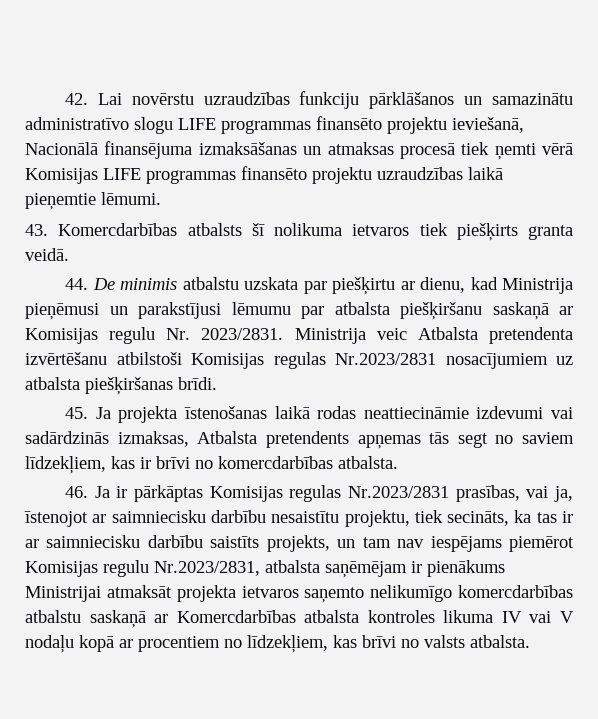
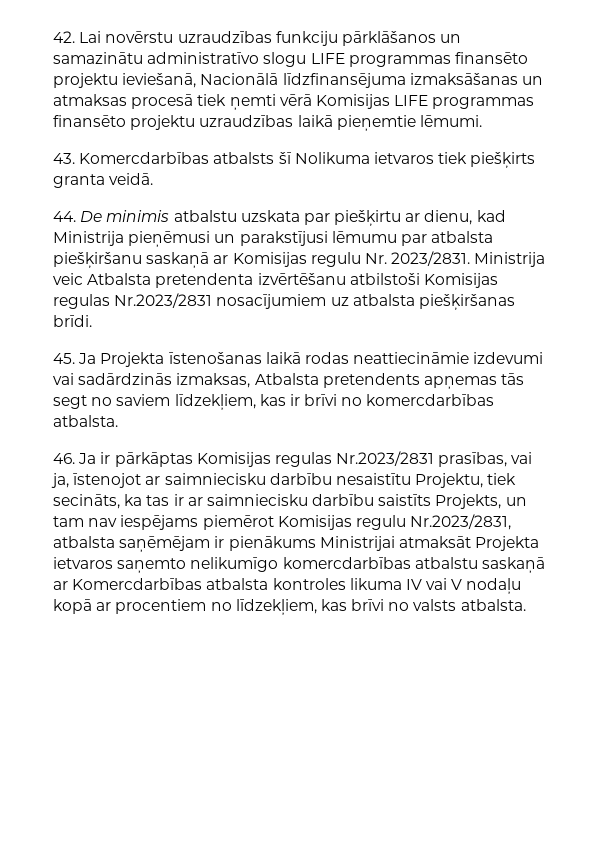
- 42. Lai novērstu uzraudzības funkciju pārklāšanos un samazinātu administratīvo slogu LIFE programmas finansēto projektu ieviešanā, Nacionālā finansējuma izmaksāšanas un atmaksas procesā tiek ņemti vērā Komisijas LIFE programmas finansēto projektu uzraudzības laikā pieņemtie lēmumi.
+ 42. Lai novērstu uzraudzības funkciju pārklāšanos un samazinātu administratīvo slogu LIFE programmas finansēto projektu ieviešanā, Nacionālā līdzfinansējuma izmaksāšanas un atmaksas procesā tiek ņemti vērā Komisijas LIFE programmas finansēto projektu uzraudzības laikā pieņemtie lēmumi.
- 43. Komercdarbības atbalsts šī nolikuma ietvaros tiek piešķirts granta veidā.
+ 43. Komercdarbības atbalsts šī Nolikuma ietvaros tiek piešķirts granta veidā.
- 45. Ja projekta īstenošanas laikā rodas neattiecināmie izdevumi vai sadārdzinās izmaksas, Atbalsta pretendents apņemas tās segt no saviem līdzekļiem, kas ir brīvi no komercdarbības atbalsta.
+ 45. Ja Projekta īstenošanas laikā rodas neattiecināmie izdevumi vai sadārdzinās izmaksas, Atbalsta pretendents apņemas tās segt no saviem līdzekļiem, kas ir brīvi no komercdarbības atbalsta.
- 46. Ja ir pārkāptas Komisijas regulas Nr.2023/2831 prasības, vai ja, īstenojot ar saimniecisku darbību nesaistītu projektu, tiek secināts, ka tas ir ar saimniecisku darbību saistīts projekts, un tam nav iespējams piemērot Komisijas regulu Nr.2023/2831, atbalsta saņēmējam ir pienākums Ministrijai atmaksāt projekta ietvaros saņemto nelikumīgo komercdarbības atbalstu saskaņā ar Komercdarbības atbalsta kontroles likuma IV vai V nodaļu kopā ar procentiem no līdzekļiem, kas brīvi no valsts atbalsta.
+ 46. Ja ir pārkāptas Komisijas regulas Nr.2023/2831 prasības, vai ja, īstenojot ar saimniecisku darbību nesaistītu Projektu, tiek secināts, ka tas ir ar saimniecisku darbību saistīts Projekts, un tam nav iespējams piemērot Komisijas regulu Nr.2023/2831, atbalsta saņēmējam ir pienākums Ministrijai atmaksāt Projekta ietvaros saņemto nelikumīgo komercdarbības atbalstu saskaņā ar Komercdarbības atbalsta kontroles likuma IV vai V nodaļu kopā ar procentiem no līdzekļiem, kas brīvi no valsts atbalsta.

